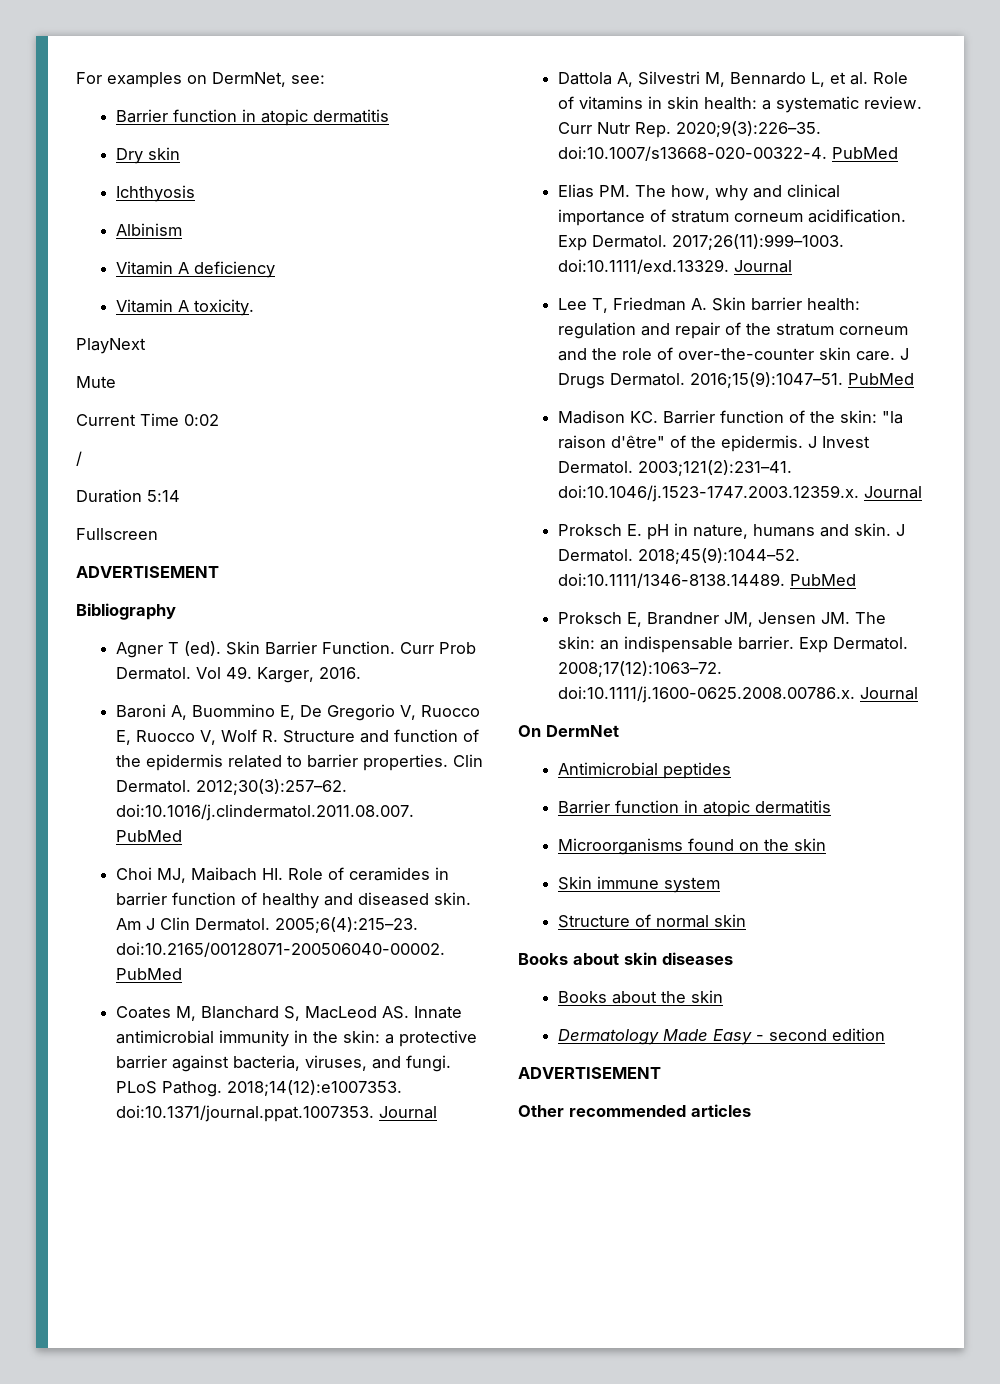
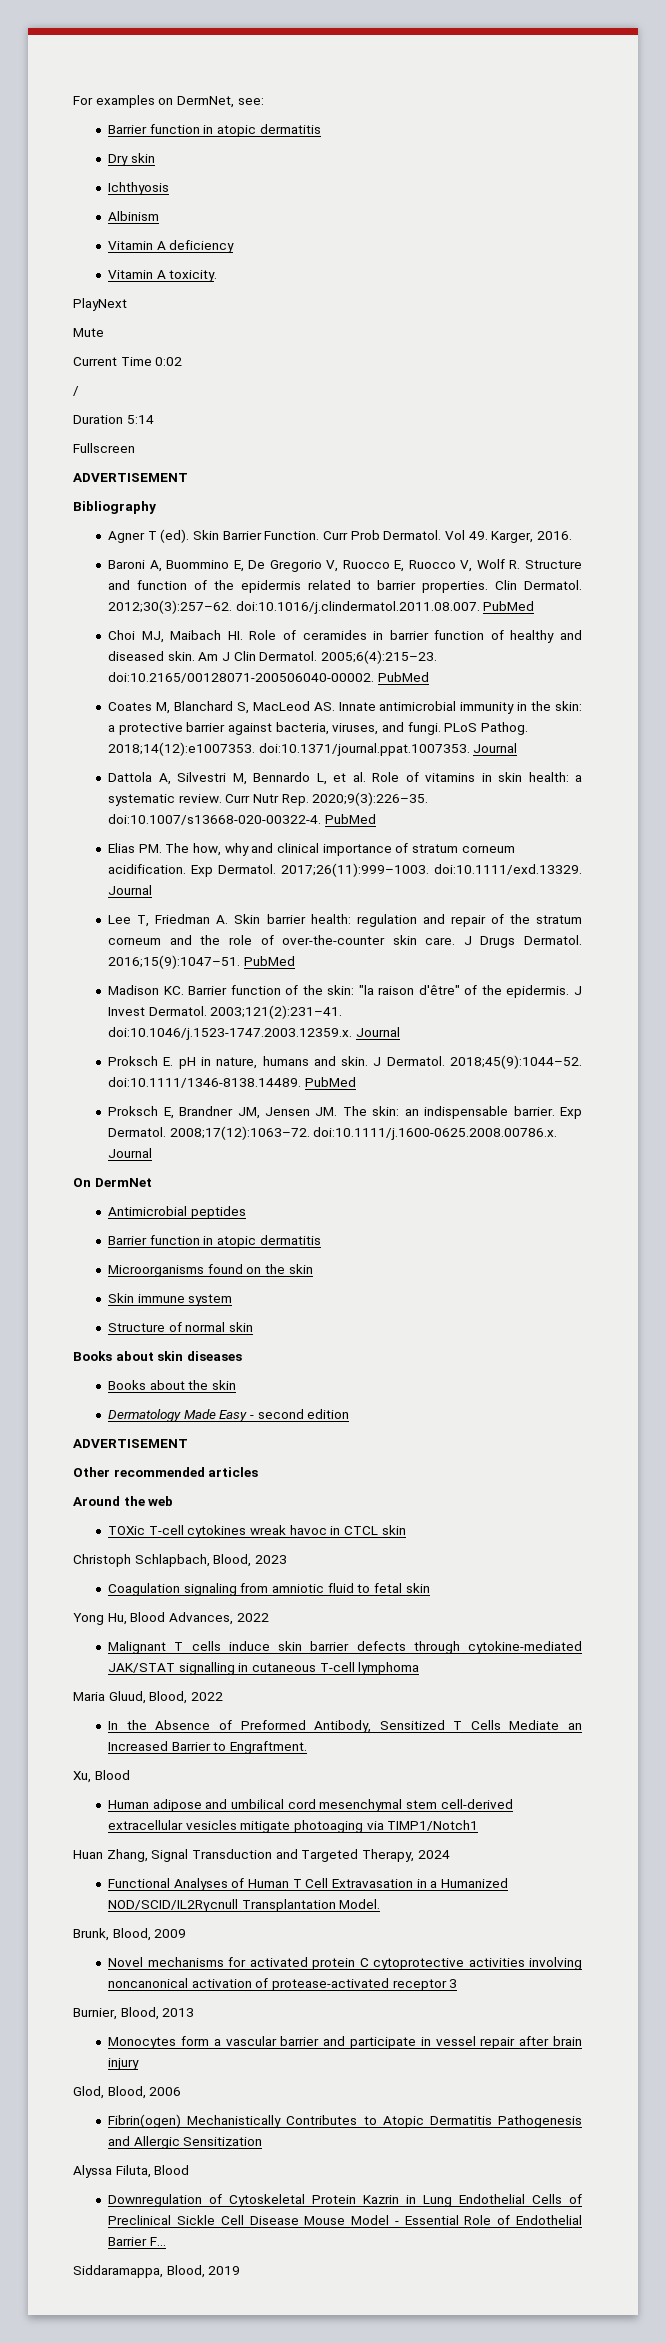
+ Around the web
+ TOXic T-cell cytokines wreak havoc in CTCL skin
+ Christoph Schlapbach, Blood, 2023
+ Coagulation signaling from amniotic fluid to fetal skin
+ Yong Hu, Blood Advances, 2022
+ Malignant T cells induce skin barrier defects through cytokine-mediated JAK/STAT signalling in cutaneous T-cell lymphoma
+ Maria Gluud, Blood, 2022
+ In the Absence of Preformed Antibody, Sensitized T Cells Mediate an Increased Barrier to Engraftment.
+ Xu, Blood
+ Human adipose and umbilical cord mesenchymal stem cell-derived extracellular vesicles mitigate photoaging via TIMP1/Notch1
+ Huan Zhang, Signal Transduction and Targeted Therapy, 2024
+ Functional Analyses of Human T Cell Extravasation in a Humanized NOD/SCID/IL2Rγcnull Transplantation Model.
+ Brunk, Blood, 2009
+ Novel mechanisms for activated protein C cytoprotective activities involving noncanonical activation of protease-activated receptor 3
+ Burnier, Blood, 2013
+ Monocytes form a vascular barrier and participate in vessel repair after brain injury
+ Glod, Blood, 2006
+ Fibrin(ogen) Mechanistically Contributes to Atopic Dermatitis Pathogenesis and Allergic Sensitization
+ Alyssa Filuta, Blood
+ Downregulation of Cytoskeletal Protein Kazrin in Lung Endothelial Cells of Preclinical Sickle Cell Disease Mouse Model - Essential Role of Endothelial Barrier F...
+ Siddaramappa, Blood, 2019

